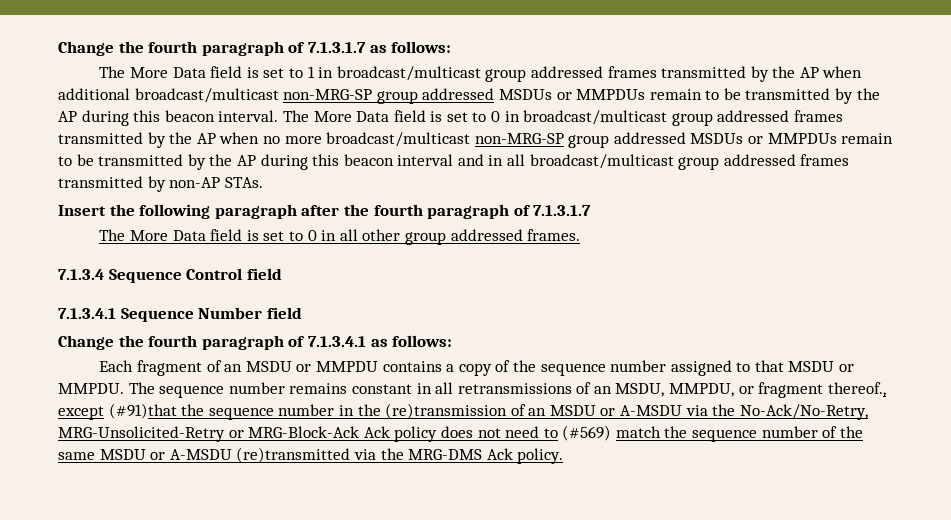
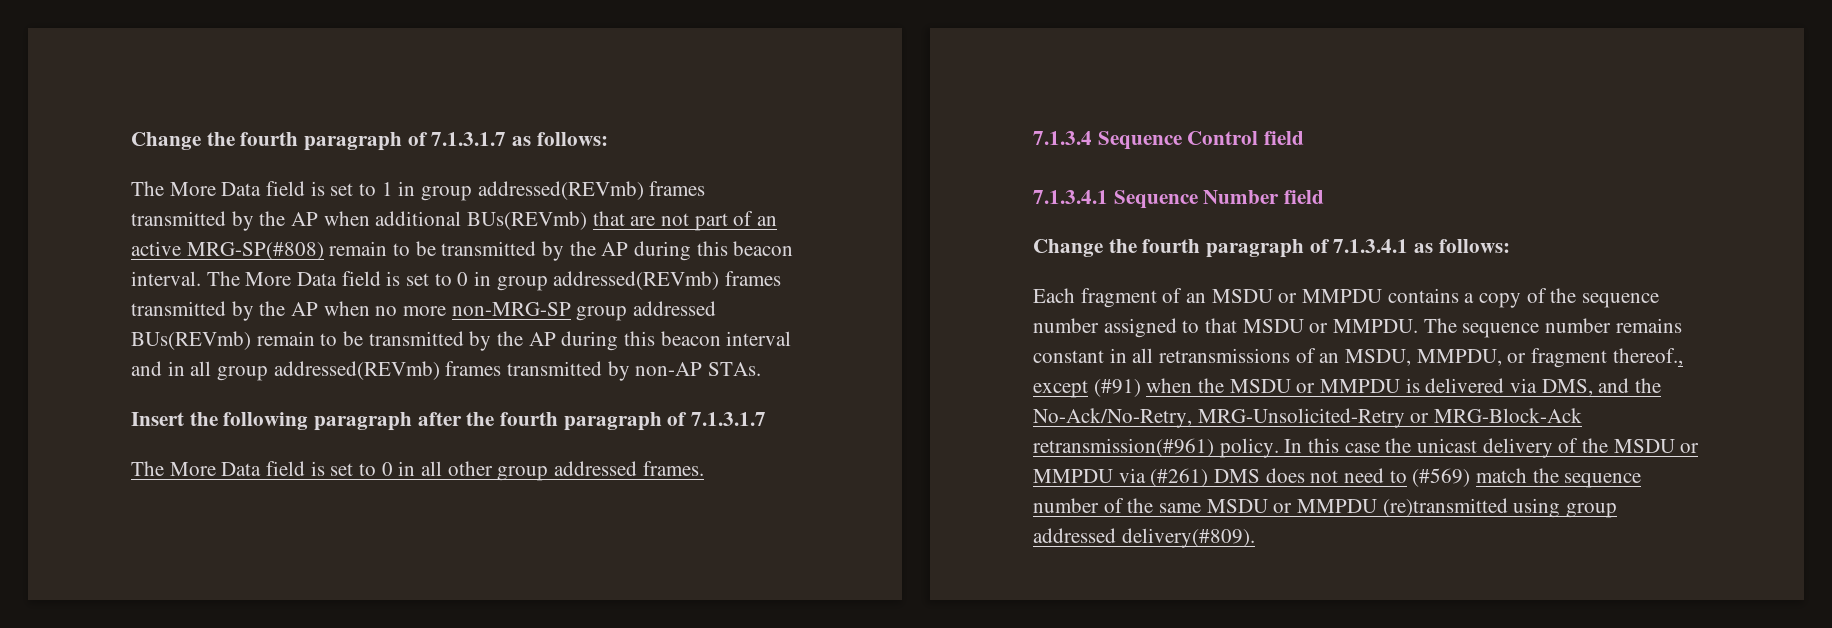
- The More Data field is set to 1 in broadcast/multicast group addressed frames transmitted by the AP when additional broadcast/multicast non-MRG-SP group addressed MSDUs or MMPDUs remain to be transmitted by the AP during this beacon interval.
+ The More Data field is set to 1 in group addressed(REVmb) frames transmitted by the AP when additional BUs(REVmb) that are not part of an active MRG-SP(#808) remain to be transmitted by the AP during this beacon interval.
- The More Data field is set to 0 in broadcast/multicast group addressed frames transmitted by the AP when no more broadcast/multicast non-MRG-SP group addressed MSDUs or MMPDUs remain to be transmitted by the AP during this beacon interval and in all broadcast/multicast group addressed frames transmitted by non-AP STAs.
+ The More Data field is set to 0 in group addressed(REVmb) frames transmitted by the AP when no more non-MRG-SP group addressed BUs(REVmb) remain to be transmitted by the AP during this beacon interval and in all group addressed(REVmb) frames transmitted by non-AP STAs.
- The sequence number remains constant in all retransmissions of an MSDU, MMPDU, or fragment thereof., except (#91)that the sequence number in the (re)transmission of an MSDU or A-MSDU via the No-Ack/No-Retry, MRG-Unsolicited-Retry or MRG-Block-Ack Ack policy does not need to (#569) match the sequence number of the same MSDU or A-MSDU (re)transmitted via the MRG-DMS Ack policy.
+ The sequence number remains constant in all retransmissions of an MSDU, MMPDU, or fragment thereof., except (#91) when the MSDU or MMPDU is delivered via DMS, and the No-Ack/No-Retry, MRG-Unsolicited-Retry or MRG-Block-Ack retransmission(#961) policy. In this case the unicast delivery of the MSDU or MMPDU via (#261) DMS does not need to (#569) match the sequence number of the same MSDU or MMPDU (re)transmitted using group addressed delivery(#809).

